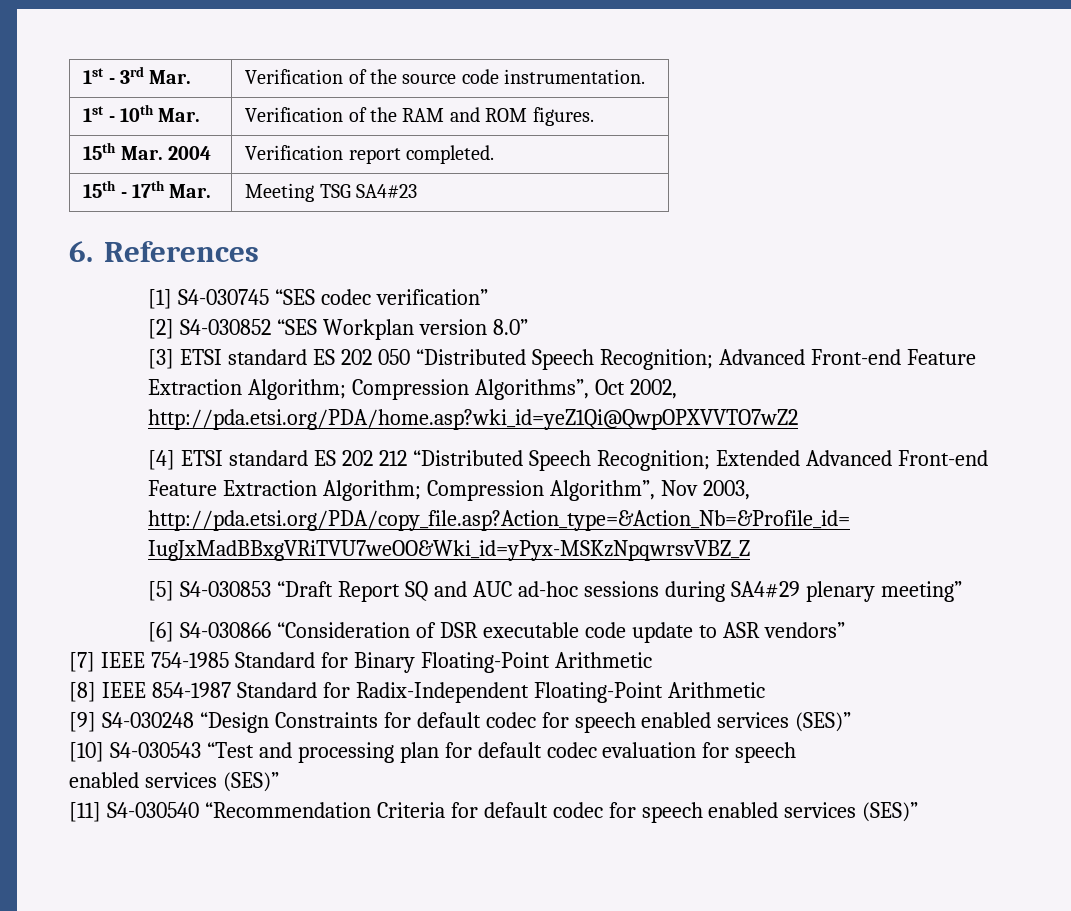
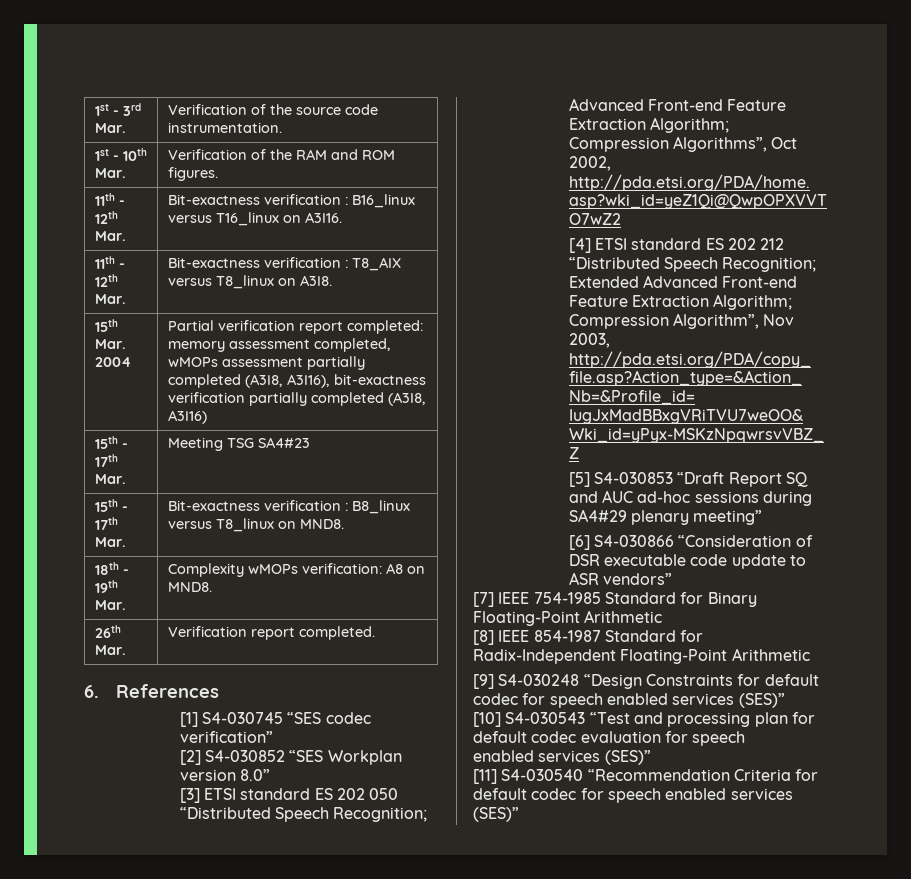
- 15th Mar. 2004 | Verification report completed.
+ 11th - 12th Mar. | Bit-exactness verification : B16_linux versus T16_linux on A3I16.
+ 11th - 12th Mar. | Bit-exactness verification : T8_AIX versus T8_linux on A3I8.
+ 15th Mar. 2004 | Partial verification report completed: memory assessment completed, wMOPs assessment partially completed (A3I8, A3I16), bit-exactness verification partially completed (A3I8, A3I16)
+ 15th - 17th Mar. | Bit-exactness verification : B8_linux versus T8_linux on MND8.
+ 18th - 19th Mar. | Complexity wMOPs verification: A8 on MND8.
+ 26th Mar. | Verification report completed.

